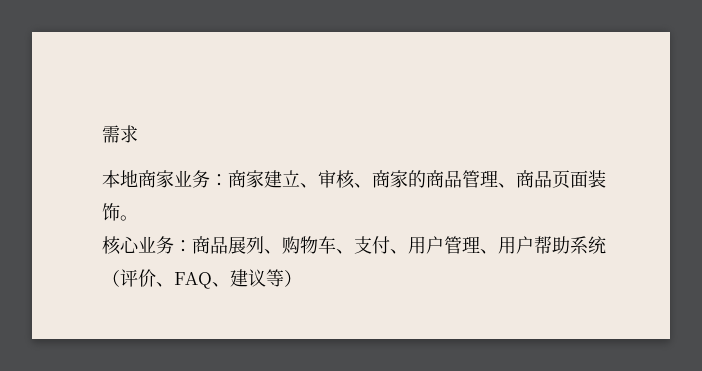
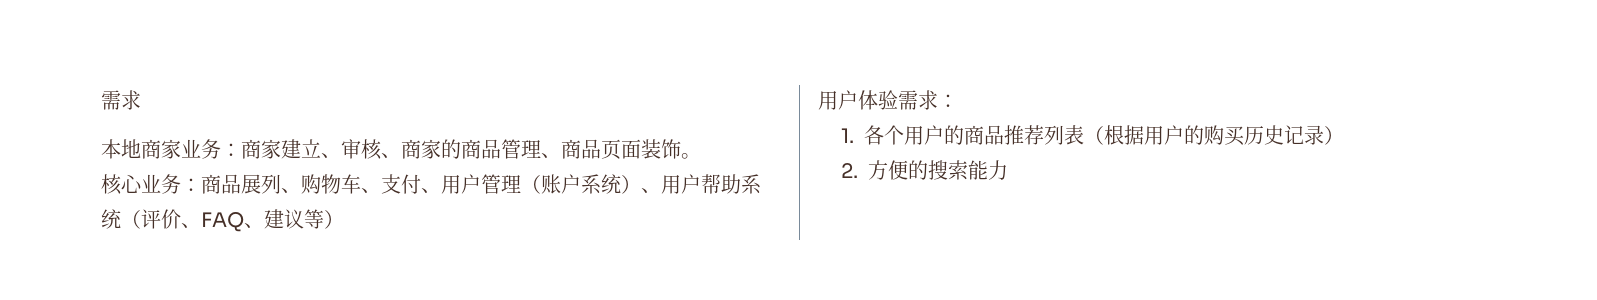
- 核心业务：商品展列、购物车、支付、用户管理、用户帮助系统（评价、FAQ、建议等）
+ 核心业务：商品展列、购物车、支付、用户管理（账户系统）、用户帮助系统（评价、FAQ、建议等）
+ 用户体验需求：
+ 1.各个用户的商品推荐列表（根据用户的购买历史记录）
+ 2.方便的搜索能力

